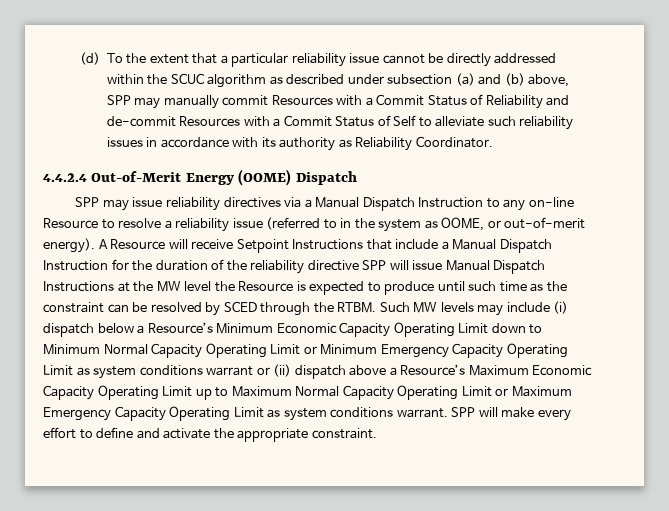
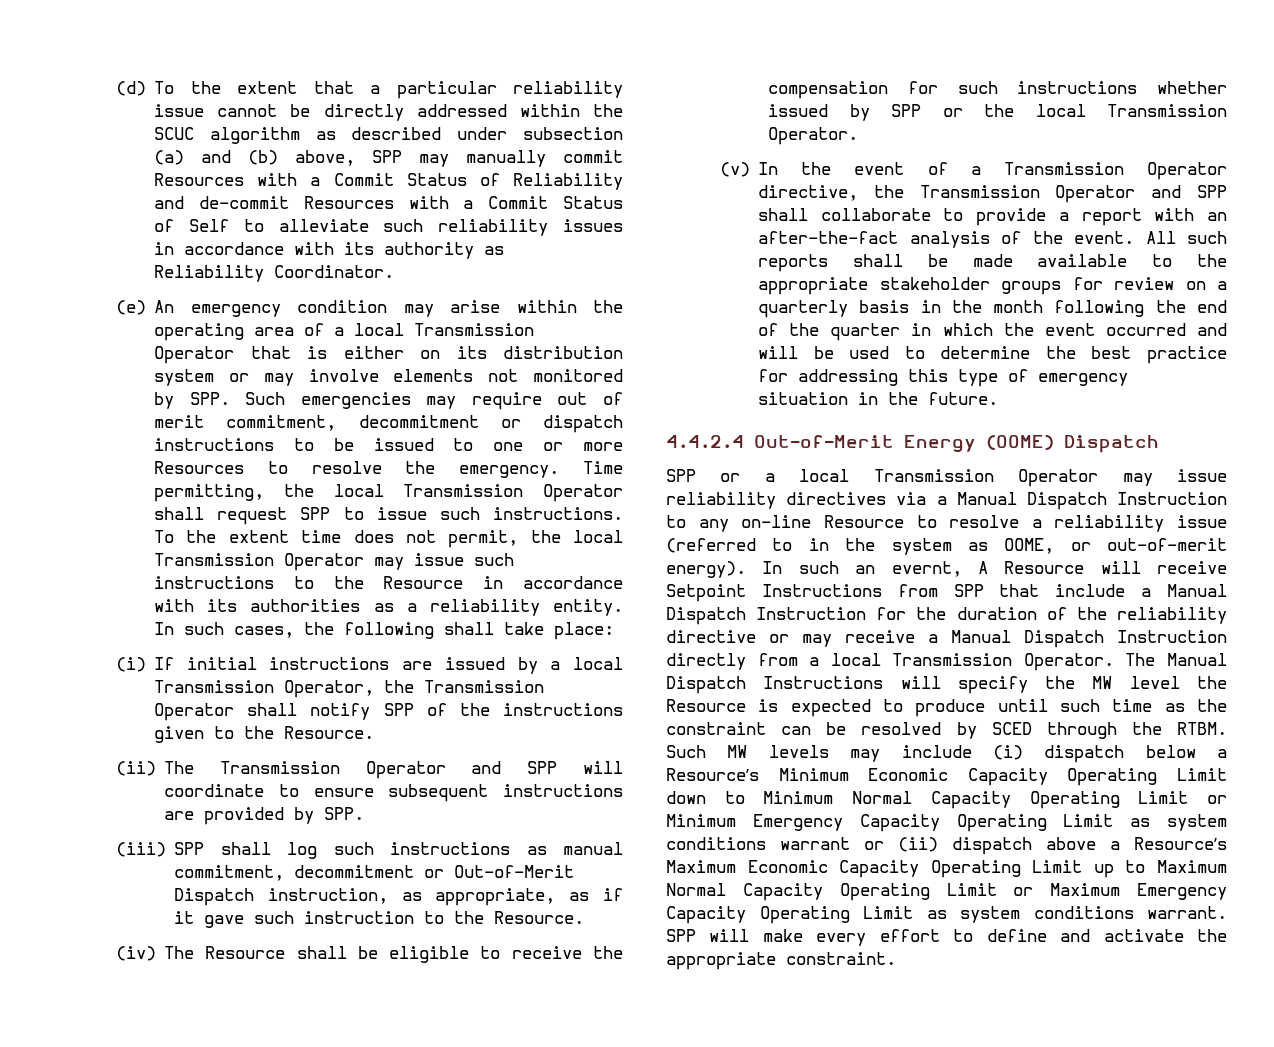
+ (e) An emergency condition may arise within the operating area of a local Transmission Operator that is either on its distribution system or may involve elements not monitored by SPP. Such emergencies may require out of merit commitment, decommitment or dispatch instructions to be issued to one or more Resources to resolve the emergency. Time permitting, the local Transmission Operator shall request SPP to issue such instructions. To the extent time does not permit, the local Transmission Operator may issue such instructions to the Resource in accordance with its authorities as a reliability entity. In such cases, the following shall take place:
+ (i) If initial instructions are issued by a local Transmission Operator, the Transmission Operator shall notify SPP of the instructions given to the Resource.
+ (ii) The Transmission Operator and SPP will coordinate to ensure subsequent instructions are provided by SPP.
+ (iii) SPP shall log such instructions as manual commitment, decommitment or Out-of-Merit Dispatch instruction, as appropriate, as if it gave such instruction to the Resource.
+ (iv) The Resource shall be eligible to receive the compensation for such instructions whether issued by SPP or the local Transmission Operator.
+ (v) In the event of a Transmission Operator directive, the Transmission Operator and SPP shall collaborate to provide a report with an after-the-fact analysis of the event. All such reports shall be made available to the appropriate stakeholder groups for review on a quarterly basis in the month following the end of the quarter in which the event occurred and will be used to determine the best practice for addressing this type of emergency situation in the future.
- SPP may issue reliability directives via a Manual Dispatch Instruction to any on-line Resource to resolve a reliability issue (referred to in the system as OOME, or out-of-merit energy).
+ SPP or a local Transmission Operator may issue reliability directives via a Manual Dispatch Instruction to any on-line Resource to resolve a reliability issue (referred to in the system as OOME, or out-of-merit energy).
- A Resource will receive Setpoint Instructions that include a Manual Dispatch Instruction for the duration of the reliability directive SPP will issue Manual Dispatch Instructions at the MW level the Resource is expected to produce until such time as the constraint can be resolved by SCED through the RTBM.
+ In such an evernt, A Resource will receive Setpoint Instructions from SPP that include a Manual Dispatch Instruction for the duration of the reliability directive or may receive a Manual Dispatch Instruction directly from a local Transmission Operator. The Manual Dispatch Instructions will specify the MW level the Resource is expected to produce until such time as the constraint can be resolved by SCED through the RTBM.

